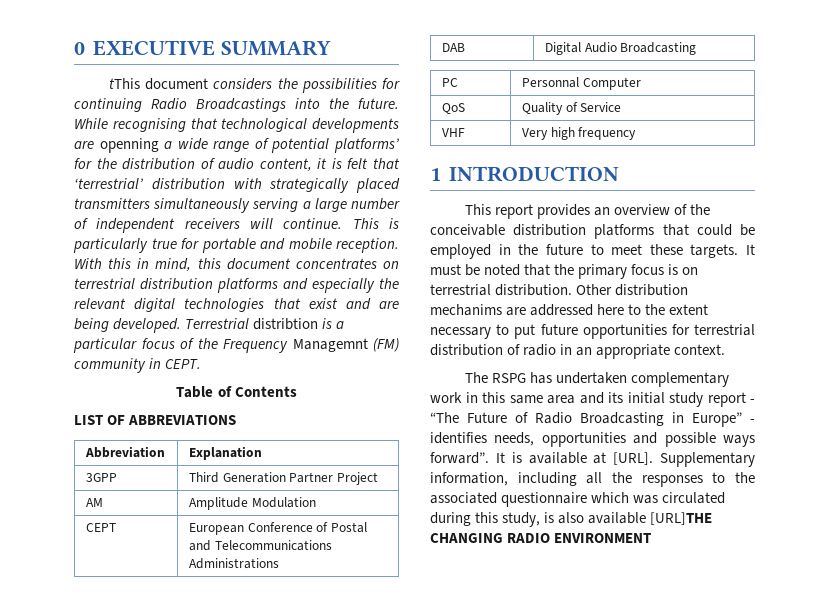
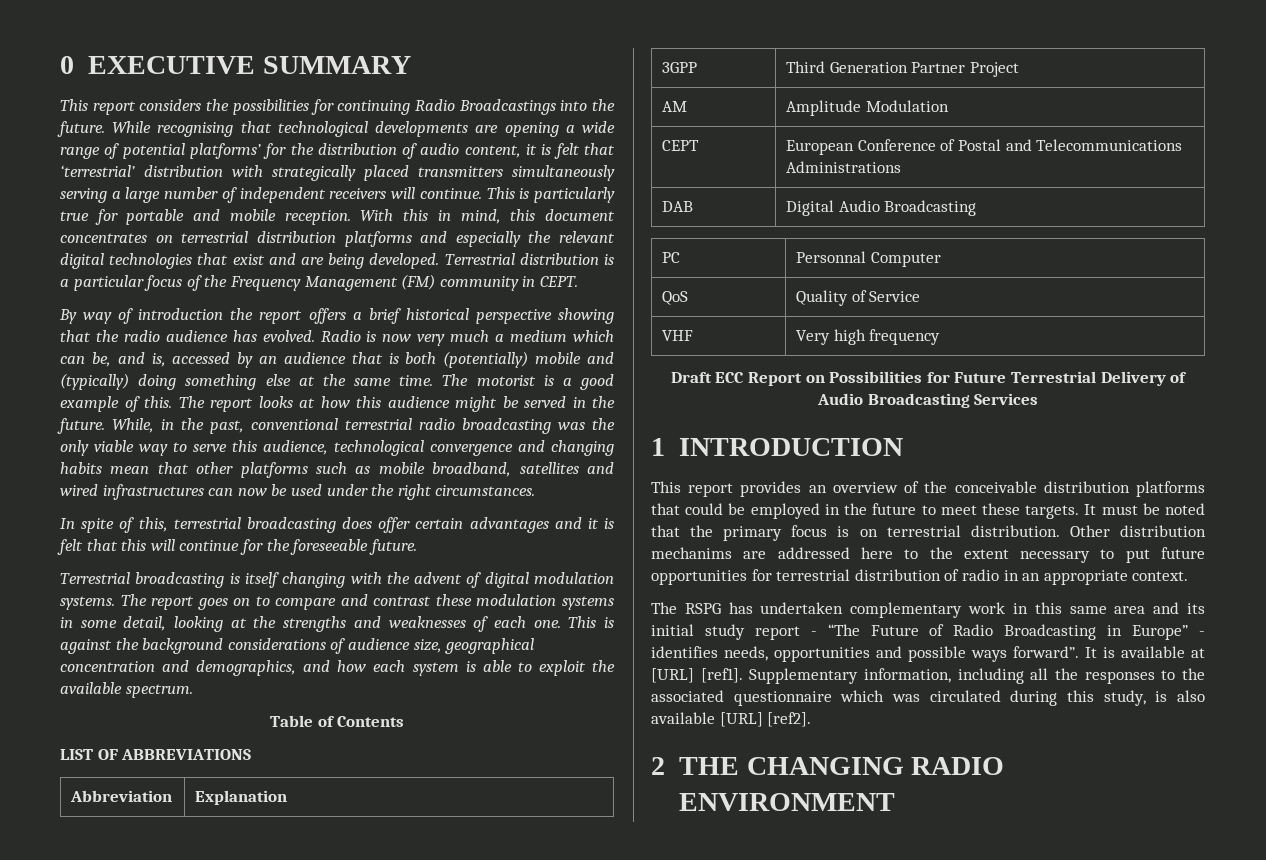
- tThis document considers the possibilities for continuing Radio Broadcastings into the future.
+ This report considers the possibilities for continuing Radio Broadcastings into the future.
- While recognising that technological developments are openning a wide range of potential platforms’ for the distribution of audio content, it is felt that ‘terrestrial’ distribution with strategically placed transmitters simultaneously serving a large number of independent receivers will continue.
+ While recognising that technological developments are opening a wide range of potential platforms’ for the distribution of audio content, it is felt that ‘terrestrial’ distribution with strategically placed transmitters simultaneously serving a large number of independent receivers will continue.
- Terrestrial distribtion is a particular focus of the Frequency Managemnt (FM) community in CEPT.
+ Terrestrial distribution is a particular focus of the Frequency Management (FM) community in CEPT.
+ By way of introduction the report offers a brief historical perspective showing that the radio audience has evolved. Radio is now very much a medium which can be, and is, accessed by an audience that is both (potentially) mobile and (typically) doing something else at the same time. The motorist is a good example of this. The report looks at how this audience might be served in the future. While, in the past, conventional terrestrial radio broadcasting was the only viable way to serve this audience, technological convergence and changing habits mean that other platforms such as mobile broadband, satellites and wired infrastructures can now be used under the right circumstances.
+ In spite of this, terrestrial broadcasting does offer certain advantages and it is felt that this will continue for the foreseeable future.
+ Terrestrial broadcasting is itself changing with the advent of digital modulation systems. The report goes on to compare and contrast these modulation systems in some detail, looking at the strengths and weaknesses of each one. This is against the background considerations of audience size, geographical concentration and demographics, and how each system is able to exploit the available spectrum.
+ Draft ECC Report on Possibilities for Future Terrestrial Delivery of Audio Broadcasting Services
- It is available at [URL].
+ It is available at [URL] [ref1].
- Supplementary information, including all the responses to the associated questionnaire which was circulated during this study, is also available [URL]THE CHANGING RADIO ENVIRONMENT
+ Supplementary information, including all the responses to the associated questionnaire which was circulated during this study, is also available [URL] [ref2].
+ 2 THE CHANGING RADIO ENVIRONMENT

